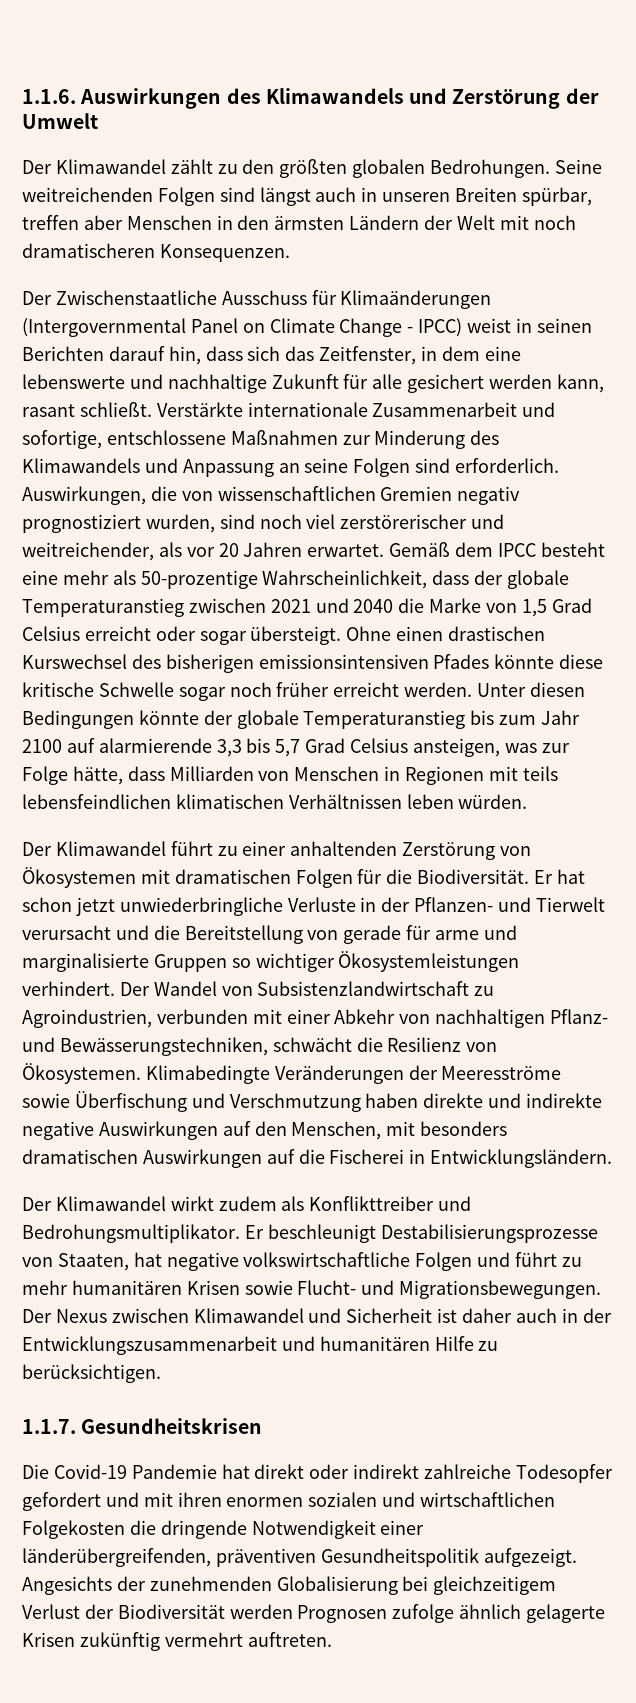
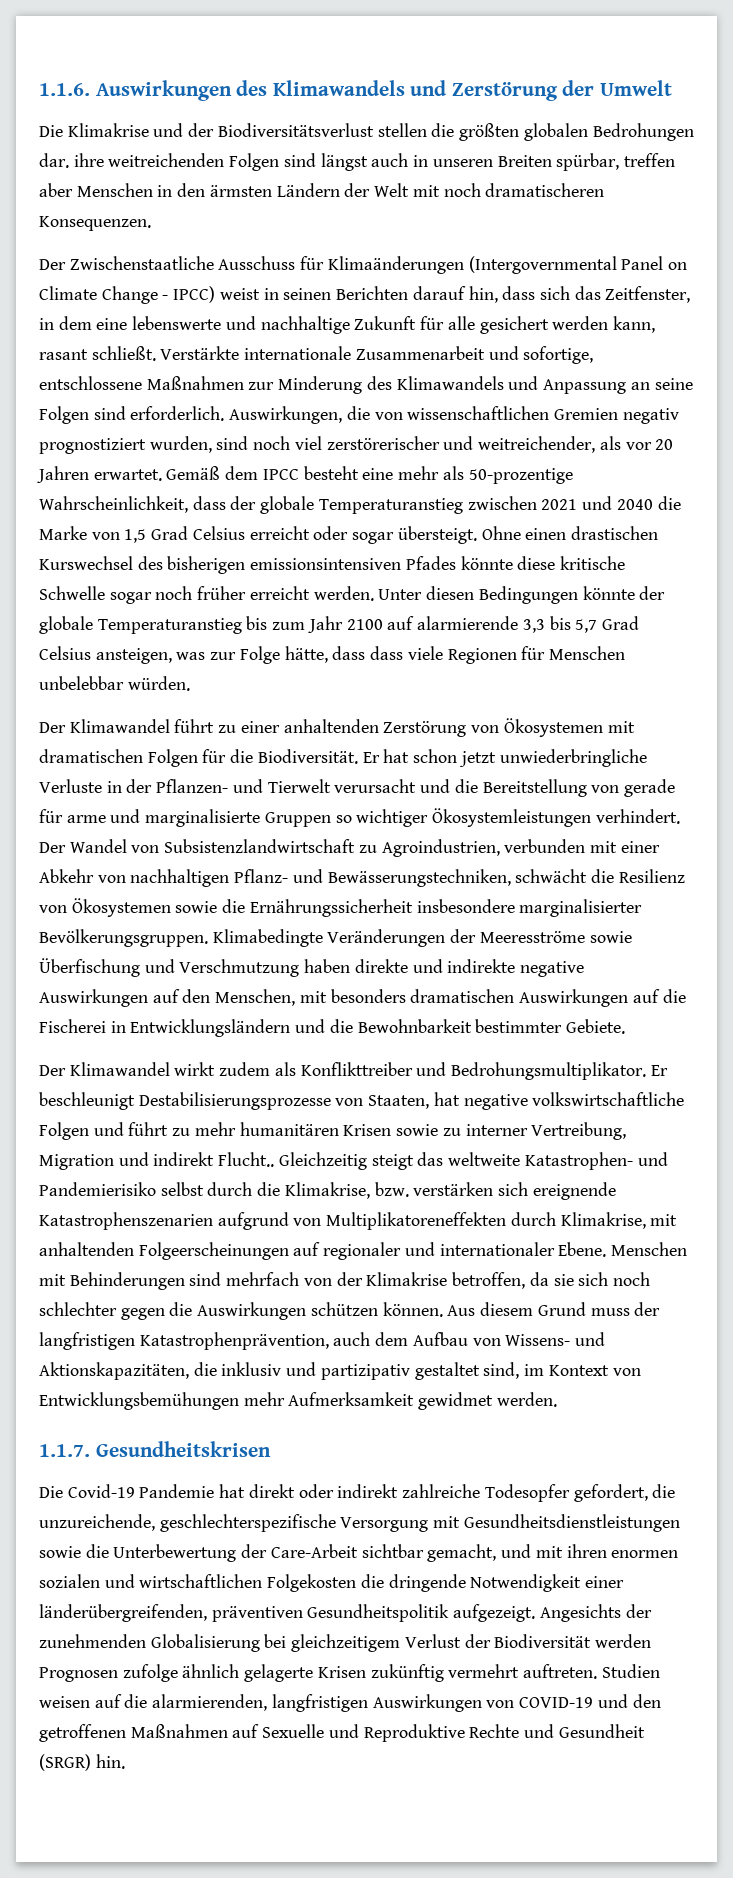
- Der Klimawandel zählt zu den größten globalen Bedrohungen. Seine weitreichenden Folgen sind längst auch in unseren Breiten spürbar, treffen aber Menschen in den ärmsten Ländern der Welt mit noch dramatischeren Konsequenzen.
+ Die Klimakrise und der Biodiversitätsverlust stellen die größten globalen Bedrohungen dar. ihre weitreichenden Folgen sind längst auch in unseren Breiten spürbar, treffen aber Menschen in den ärmsten Ländern der Welt mit noch dramatischeren Konsequenzen.
- Unter diesen Bedingungen könnte der globale Temperaturanstieg bis zum Jahr 2100 auf alarmierende 3,3 bis 5,7 Grad Celsius ansteigen, was zur Folge hätte, dass Milliarden von Menschen in Regionen mit teils lebensfeindlichen klimatischen Verhältnissen leben würden.
+ Unter diesen Bedingungen könnte der globale Temperaturanstieg bis zum Jahr 2100 auf alarmierende 3,3 bis 5,7 Grad Celsius ansteigen, was zur Folge hätte, dass dass viele Regionen für Menschen unbelebbar würden.
- Der Wandel von Subsistenzlandwirtschaft zu Agroindustrien, verbunden mit einer Abkehr von nachhaltigen Pflanz- und Bewässerungstechniken, schwächt die Resilienz von Ökosystemen.
+ Der Wandel von Subsistenzlandwirtschaft zu Agroindustrien, verbunden mit einer Abkehr von nachhaltigen Pflanz- und Bewässerungstechniken, schwächt die Resilienz von Ökosystemen sowie die Ernährungssicherheit insbesondere marginalisierter Bevölkerungsgruppen.
- Klimabedingte Veränderungen der Meeresströme sowie Überfischung und Verschmutzung haben direkte und indirekte negative Auswirkungen auf den Menschen, mit besonders dramatischen Auswirkungen auf die Fischerei in Entwicklungsländern.
+ Klimabedingte Veränderungen der Meeresströme sowie Überfischung und Verschmutzung haben direkte und indirekte negative Auswirkungen auf den Menschen, mit besonders dramatischen Auswirkungen auf die Fischerei in Entwicklungsländern und die Bewohnbarkeit bestimmter Gebiete.
- Er beschleunigt Destabilisierungsprozesse von Staaten, hat negative volkswirtschaftliche Folgen und führt zu mehr humanitären Krisen sowie Flucht- und Migrationsbewegungen. Der Nexus zwischen Klimawandel und Sicherheit ist daher auch in der Entwicklungszusammenarbeit und humanitären Hilfe zu berücksichtigen.
+ Er beschleunigt Destabilisierungsprozesse von Staaten, hat negative volkswirtschaftliche Folgen und führt zu mehr humanitären Krisen sowie zu interner Vertreibung, Migration und indirekt Flucht.. Gleichzeitig steigt das weltweite Katastrophen- und Pandemierisiko selbst durch die Klimakrise, bzw. verstärken sich ereignende Katastrophenszenarien aufgrund von Multiplikatoreneffekten durch Klimakrise, mit anhaltenden Folgeerscheinungen auf regionaler und internationaler Ebene. Menschen mit Behinderungen sind mehrfach von der Klimakrise betroffen, da sie sich noch schlechter gegen die Auswirkungen schützen können. Aus diesem Grund muss der langfristigen Katastrophenprävention, auch dem Aufbau von Wissens- und Aktionskapazitäten, die inklusiv und partizipativ gestaltet sind, im Kontext von Entwicklungsbemühungen mehr Aufmerksamkeit gewidmet werden.
- Die Covid-19 Pandemie hat direkt oder indirekt zahlreiche Todesopfer gefordert und mit ihren enormen sozialen und wirtschaftlichen Folgekosten die dringende Notwendigkeit einer länderübergreifenden, präventiven Gesundheitspolitik aufgezeigt.
+ Die Covid-19 Pandemie hat direkt oder indirekt zahlreiche Todesopfer gefordert, die unzureichende, geschlechterspezifische Versorgung mit Gesundheitsdienstleistungen sowie die Unterbewertung der Care-Arbeit sichtbar gemacht, und mit ihren enormen sozialen und wirtschaftlichen Folgekosten die dringende Notwendigkeit einer länderübergreifenden, präventiven Gesundheitspolitik aufgezeigt.
+ Studien weisen auf die alarmierenden, langfristigen Auswirkungen von COVID-19 und den getroffenen Maßnahmen auf Sexuelle und Reproduktive Rechte und Gesundheit (SRGR) hin.

